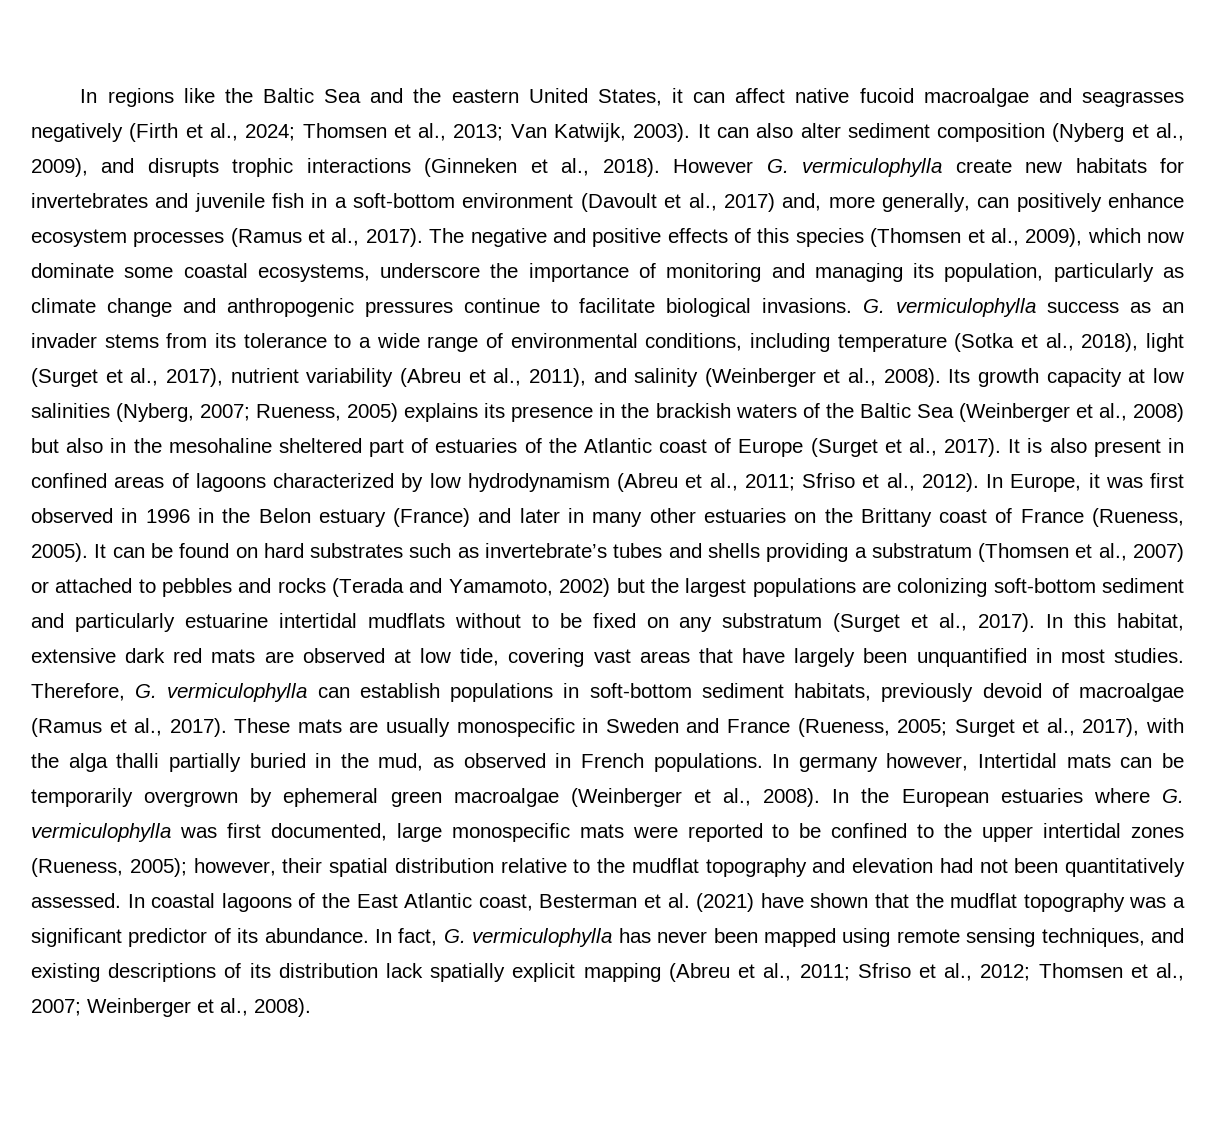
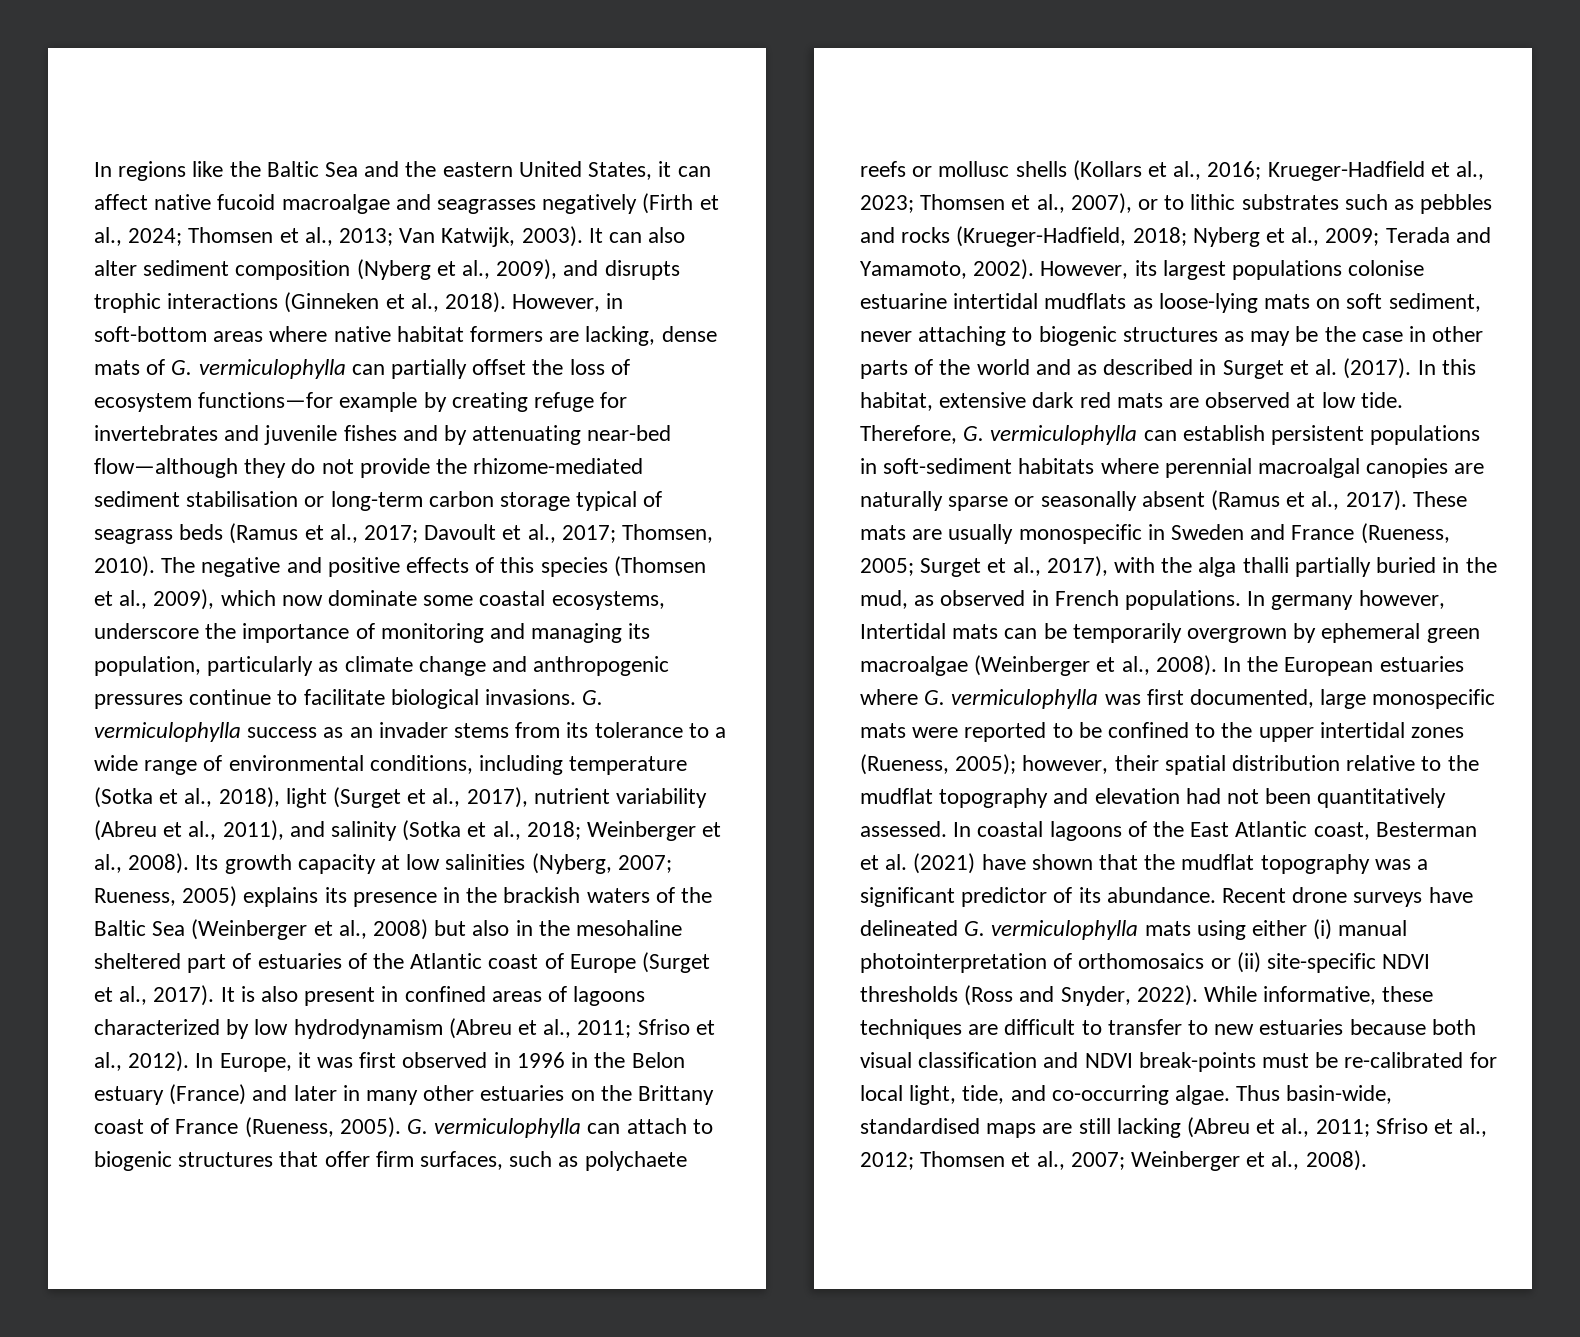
- However G. vermiculophylla create new habitats for invertebrates and juvenile fish in a soft-bottom environment (Davoult et al., 2017) and, more generally, can positively enhance ecosystem processes (Ramus et al., 2017).
+ However, in soft-bottom areas where native habitat formers are lacking, dense mats of G. vermiculophylla can partially offset the loss of ecosystem functions—for example by creating refuge for invertebrates and juvenile fishes and by attenuating near-bed flow—although they do not provide the rhizome-mediated sediment stabilisation or long-term carbon storage typical of seagrass beds (Ramus et al., 2017; Davoult et al., 2017; Thomsen, 2010).
- G. vermiculophylla success as an invader stems from its tolerance to a wide range of environmental conditions, including temperature (Sotka et al., 2018), light (Surget et al., 2017), nutrient variability (Abreu et al., 2011), and salinity (Weinberger et al., 2008).
+ G. vermiculophylla success as an invader stems from its tolerance to a wide range of environmental conditions, including temperature (Sotka et al., 2018), light (Surget et al., 2017), nutrient variability (Abreu et al., 2011), and salinity (Sotka et al., 2018; Weinberger et al., 2008).
- It can be found on hard substrates such as invertebrate’s tubes and shells providing a substratum (Thomsen et al., 2007) or attached to pebbles and rocks (Terada and Yamamoto, 2002) but the largest populations are colonizing soft-bottom sediment and particularly estuarine intertidal mudflats without to be fixed on any substratum (Surget et al., 2017).
+ G. vermiculophylla can attach to biogenic structures that offer firm surfaces, such as polychaete reefs or mollusc shells (Kollars et al., 2016; Krueger-Hadfield et al., 2023; Thomsen et al., 2007), or to lithic substrates such as pebbles and rocks (Krueger-Hadfield, 2018; Nyberg et al., 2009; Terada and Yamamoto, 2002). However, its largest populations colonise estuarine intertidal mudflats as loose-lying mats on soft sediment, never attaching to biogenic structures as may be the case in other parts of the world and as described in Surget et al. (2017).
- In this habitat, extensive dark red mats are observed at low tide, covering vast areas that have largely been unquantified in most studies.
+ In this habitat, extensive dark red mats are observed at low tide.
- Therefore, G. vermiculophylla can establish populations in soft-bottom sediment habitats, previously devoid of macroalgae (Ramus et al., 2017).
+ Therefore, G. vermiculophylla can establish persistent populations in soft-sediment habitats where perennial macroalgal canopies are naturally sparse or seasonally absent (Ramus et al., 2017).
- In fact, G. vermiculophylla has never been mapped using remote sensing techniques, and existing descriptions of its distribution lack spatially explicit mapping (Abreu et al., 2011; Sfriso et al., 2012; Thomsen et al., 2007; Weinberger et al., 2008).
+ Recent drone surveys have delineated G. vermiculophylla mats using either (i) manual photointerpretation of orthomosaics or (ii) site-specific NDVI thresholds (Ross and Snyder, 2022). While informative, these techniques are difficult to transfer to new estuaries because both visual classification and NDVI break-points must be re-calibrated for local light, tide, and co-occurring algae. Thus basin-wide, standardised maps are still lacking (Abreu et al., 2011; Sfriso et al., 2012; Thomsen et al., 2007; Weinberger et al., 2008).

